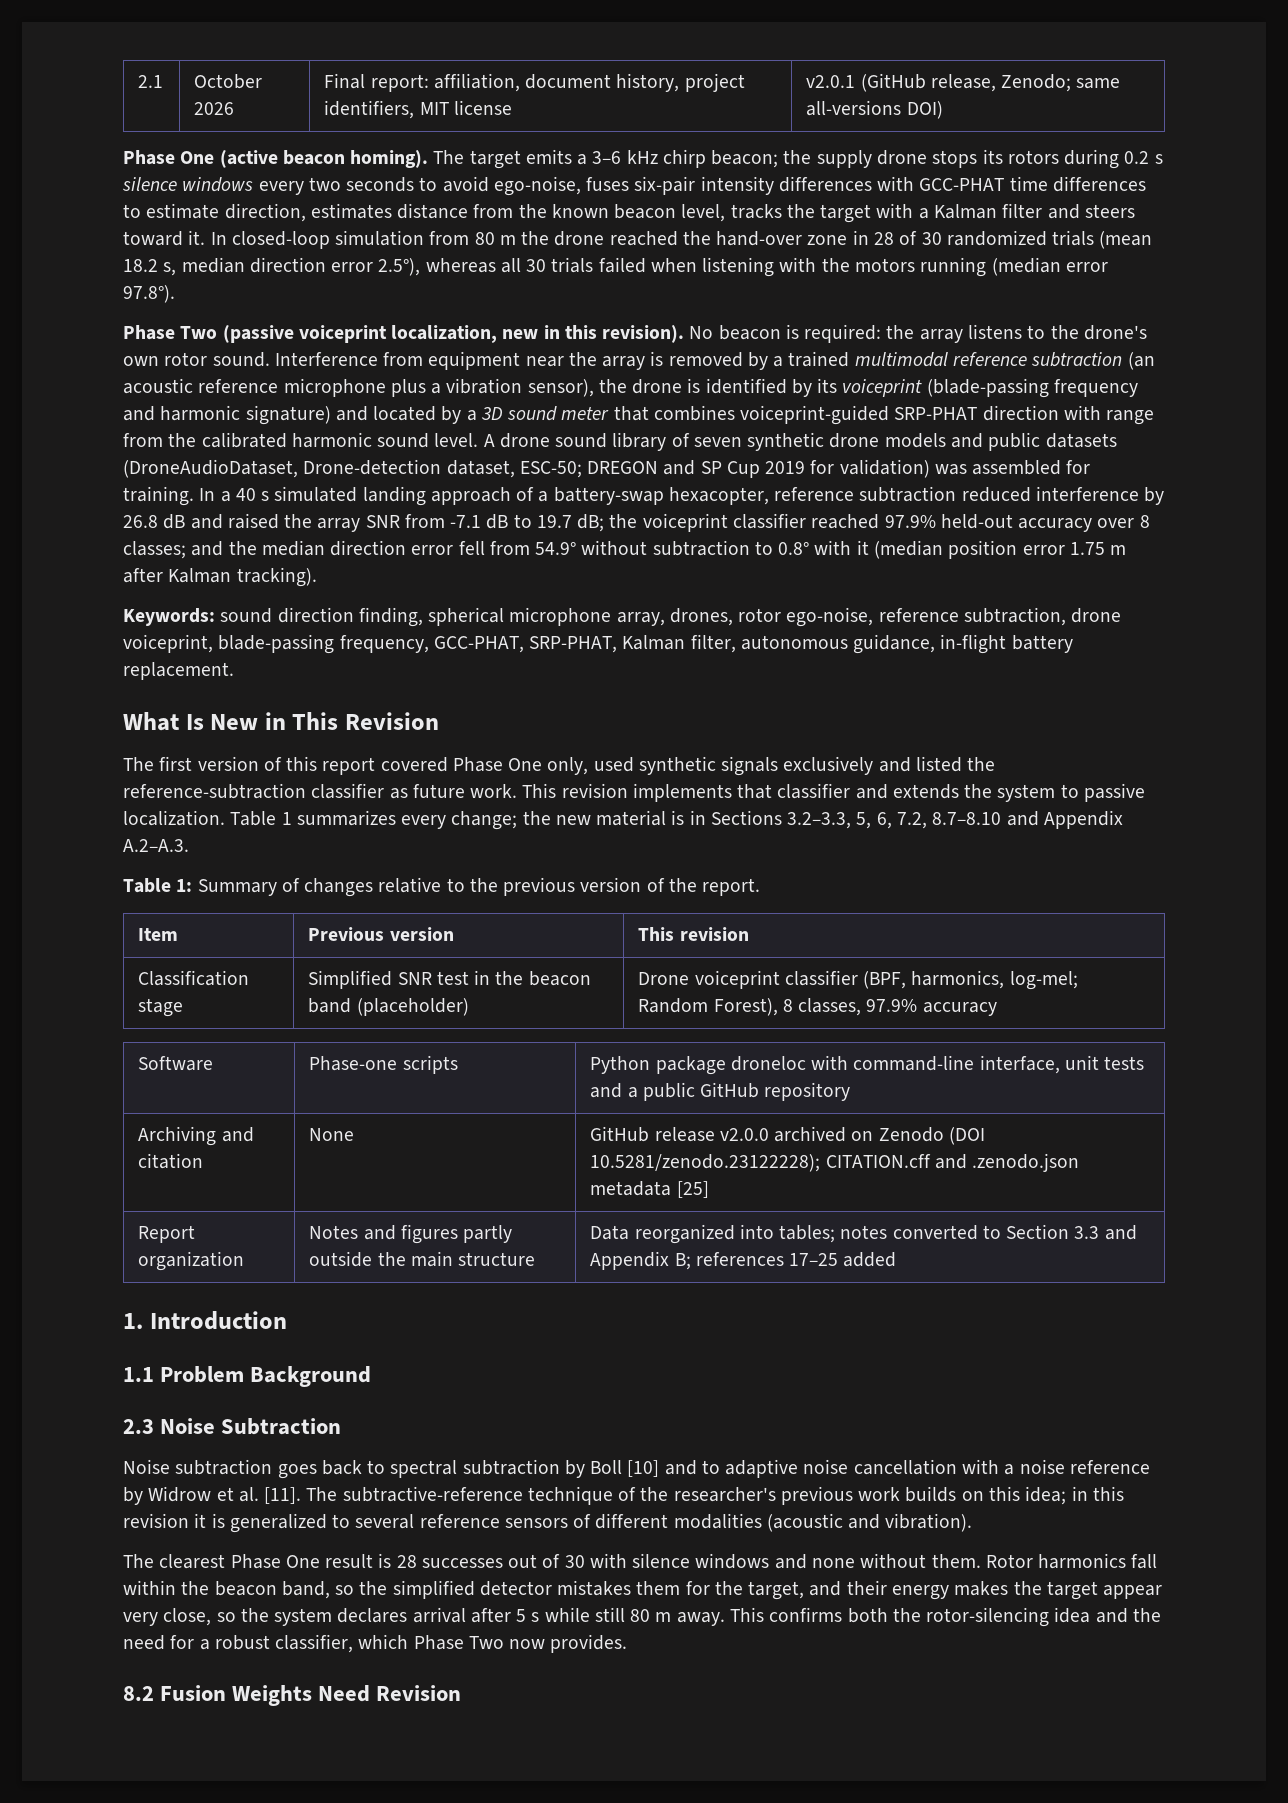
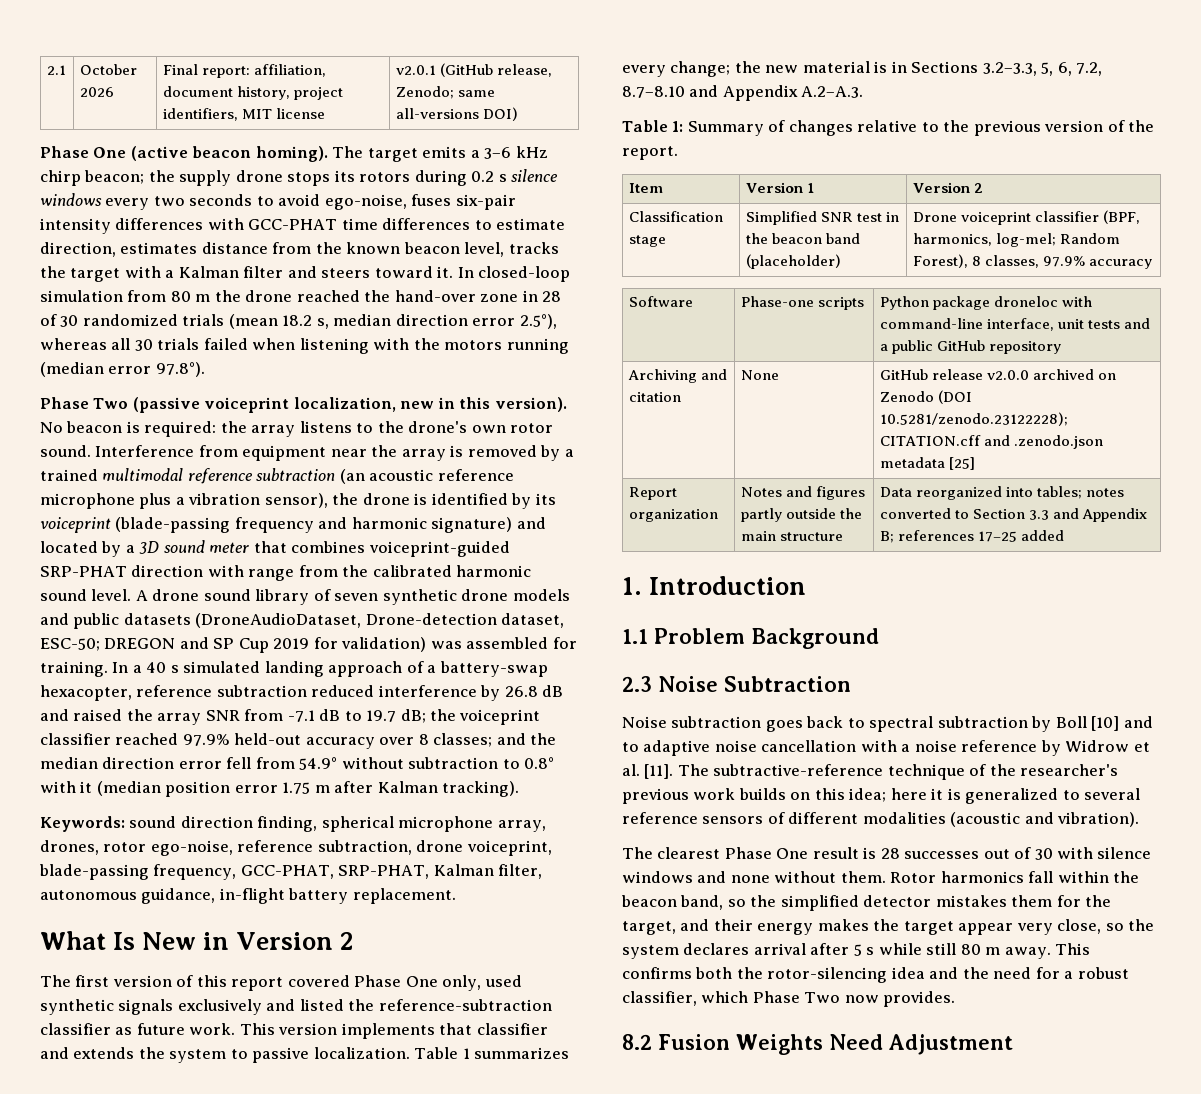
- Phase Two (passive voiceprint localization, new in this revision).
+ Phase Two (passive voiceprint localization, new in this version).
- What Is New in This Revision
+ What Is New in Version 2
- This revision implements that classifier and extends the system to passive localization.
+ This version implements that classifier and extends the system to passive localization.
- Item | Previous version | This revision
+ Item | Version 1 | Version 2
- The subtractive-reference technique of the researcher's previous work builds on this idea; in this revision it is generalized to several reference sensors of different modalities (acoustic and vibration).
+ The subtractive-reference technique of the researcher's previous work builds on this idea; here it is generalized to several reference sensors of different modalities (acoustic and vibration).
- 8.2 Fusion Weights Need Revision
+ 8.2 Fusion Weights Need Adjustment

